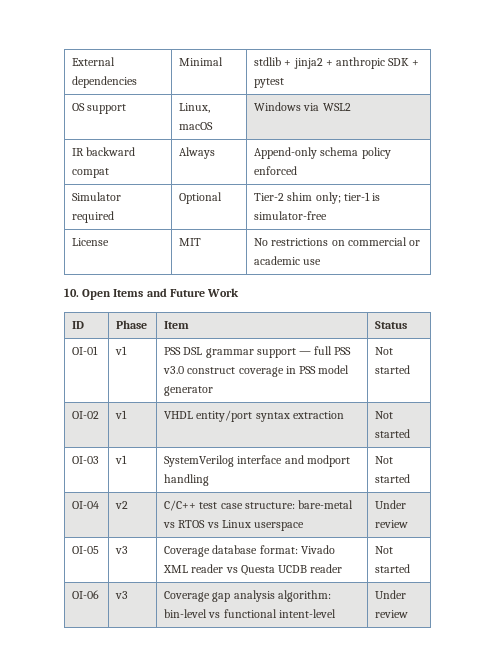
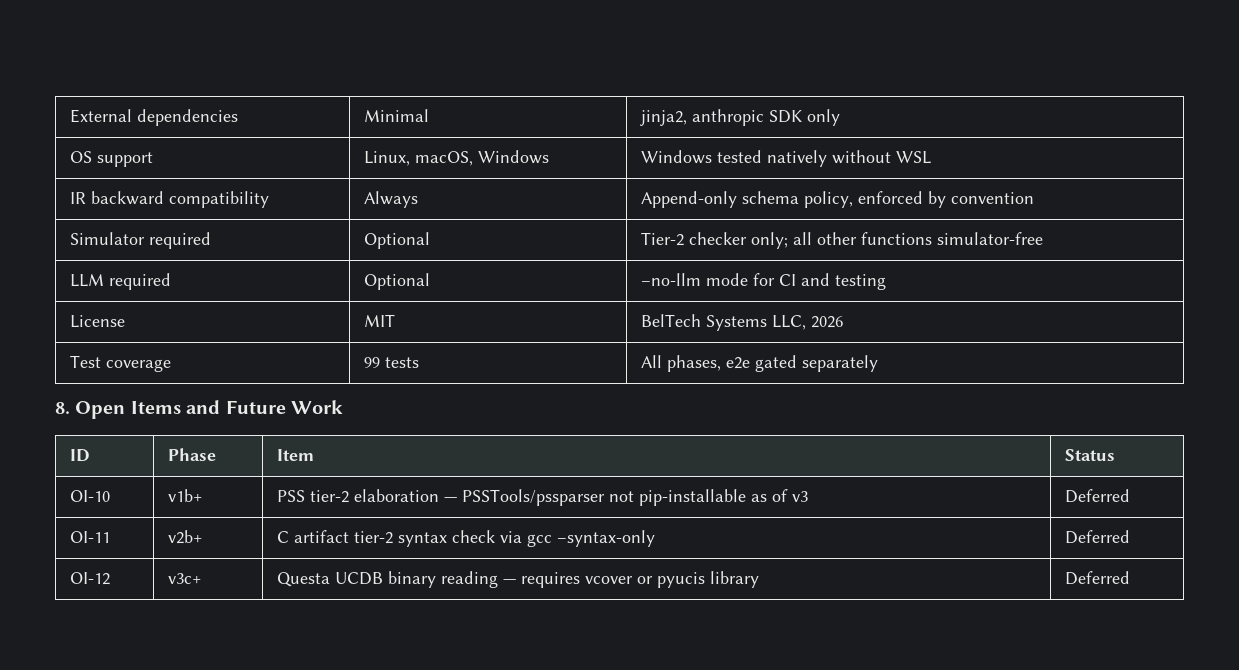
- External dependencies | Minimal | stdlib + jinja2 + anthropic SDK + pytest
+ External dependencies | Minimal | jinja2, anthropic SDK only
- OS support | Linux, macOS | Windows via WSL2
+ OS support | Linux, macOS, Windows | Windows tested natively without WSL
- IR backward compat | Always | Append-only schema policy enforced
+ IR backward compatibility | Always | Append-only schema policy, enforced by convention
- Simulator required | Optional | Tier-2 shim only; tier-1 is simulator-free
- License | MIT | No restrictions on commercial or academic use
- 10. Open Items and Future Work
+ Simulator required | Optional | Tier-2 checker only; all other functions simulator-free
+ LLM required | Optional | –no-llm mode for CI and testing
+ License | MIT | BelTech Systems LLC, 2026
+ Test coverage | 99 tests | All phases, e2e gated separately
+ 8. Open Items and Future Work
- OI-01 | v1 | PSS DSL grammar support — full PSS v3.0 construct coverage in PSS model generator | Not started
- OI-02 | v1 | VHDL entity/port syntax extraction | Not started
- OI-03 | v1 | SystemVerilog interface and modport handling | Not started
- OI-04 | v2 | C/C++ test case structure: bare-metal vs RTOS vs Linux userspace | Under review
- OI-05 | v3 | Coverage database format: Vivado XML reader vs Questa UCDB reader | Not started
- OI-06 | v3 | Coverage gap analysis algorithm: bin-level vs functional intent-level | Under review
+ OI-10 | v1b+ | PSS tier-2 elaboration — PSSTools/pssparser not pip-installable as of v3 | Deferred
+ OI-11 | v2b+ | C artifact tier-2 syntax check via gcc –syntax-only | Deferred
+ OI-12 | v3c+ | Questa UCDB binary reading — requires vcover or pyucis library | Deferred

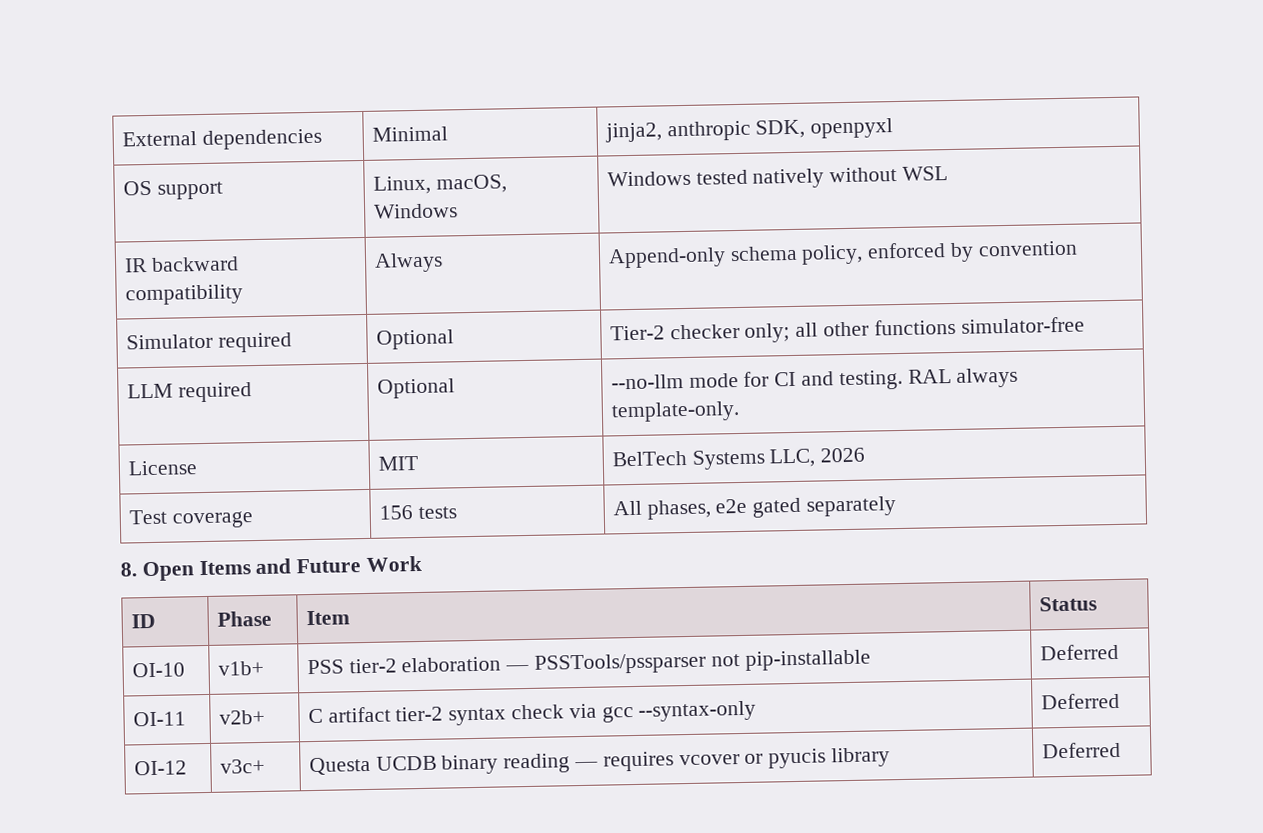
- External dependencies | Minimal | jinja2, anthropic SDK only
+ External dependencies | Minimal | jinja2, anthropic SDK, openpyxl
- LLM required | Optional | –no-llm mode for CI and testing
+ LLM required | Optional | --no-llm mode for CI and testing. RAL always template-only.
- Test coverage | 99 tests | All phases, e2e gated separately
+ Test coverage | 156 tests | All phases, e2e gated separately
- OI-10 | v1b+ | PSS tier-2 elaboration — PSSTools/pssparser not pip-installable as of v3 | Deferred
+ OI-10 | v1b+ | PSS tier-2 elaboration — PSSTools/pssparser not pip-installable | Deferred
- OI-11 | v2b+ | C artifact tier-2 syntax check via gcc –syntax-only | Deferred
+ OI-11 | v2b+ | C artifact tier-2 syntax check via gcc --syntax-only | Deferred

